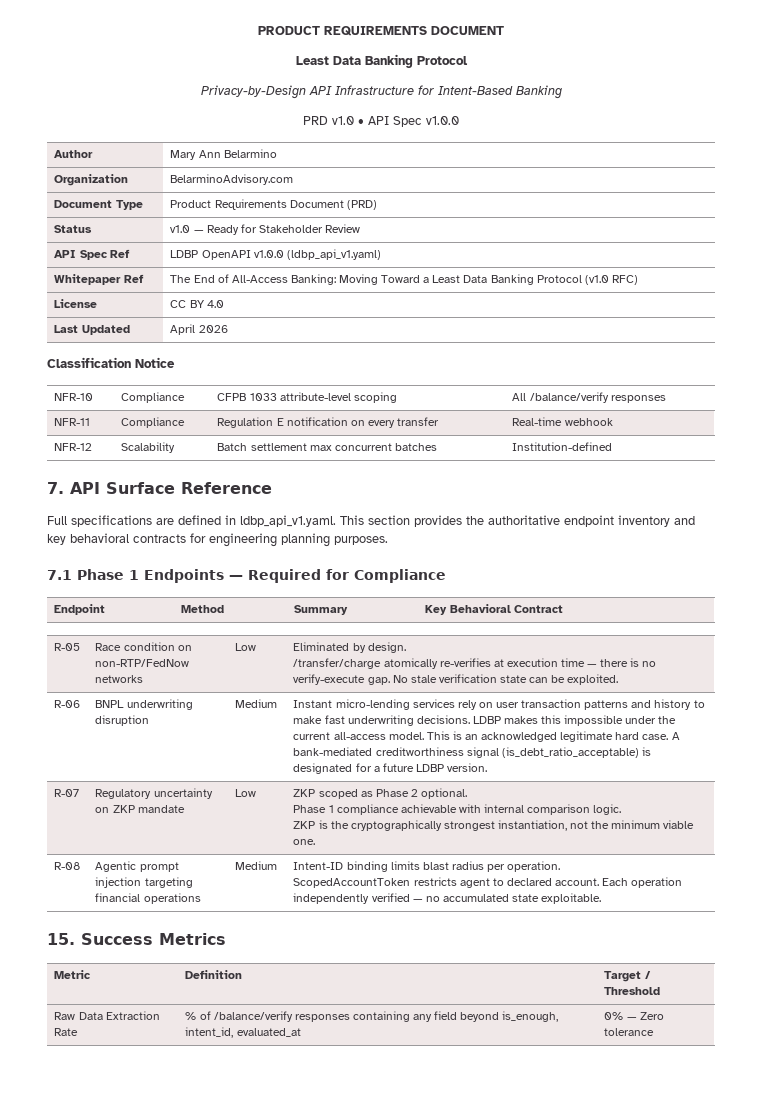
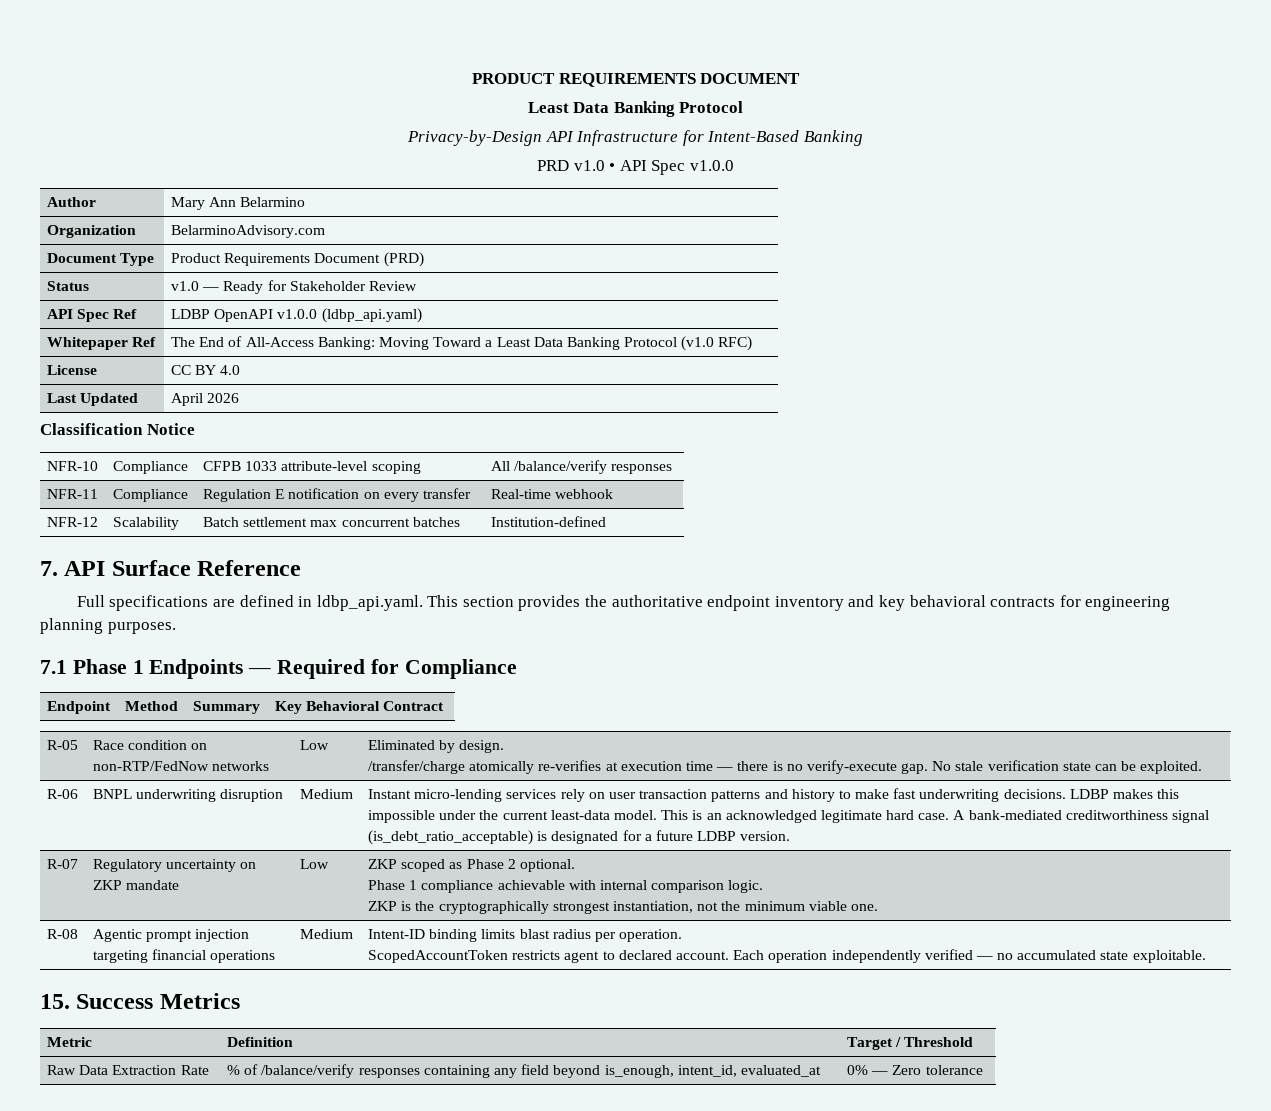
- API Spec Ref | LDBP OpenAPI v1.0.0 (ldbp_api_v1.yaml)
+ API Spec Ref | LDBP OpenAPI v1.0.0 (ldbp_api.yaml)
- Full specifications are defined in ldbp_api_v1.yaml. This section provides the authoritative endpoint inventory and key behavioral contracts for engineering planning purposes.
+ Full specifications are defined in ldbp_api.yaml. This section provides the authoritative endpoint inventory and key behavioral contracts for engineering planning purposes.
- LDBP makes this impossible under the current all-access model.
+ LDBP makes this impossible under the current least-data model.

